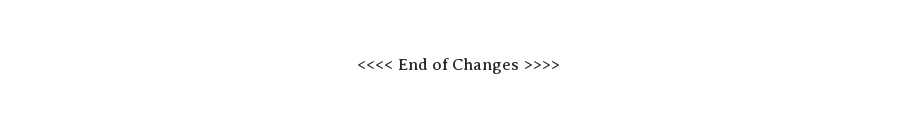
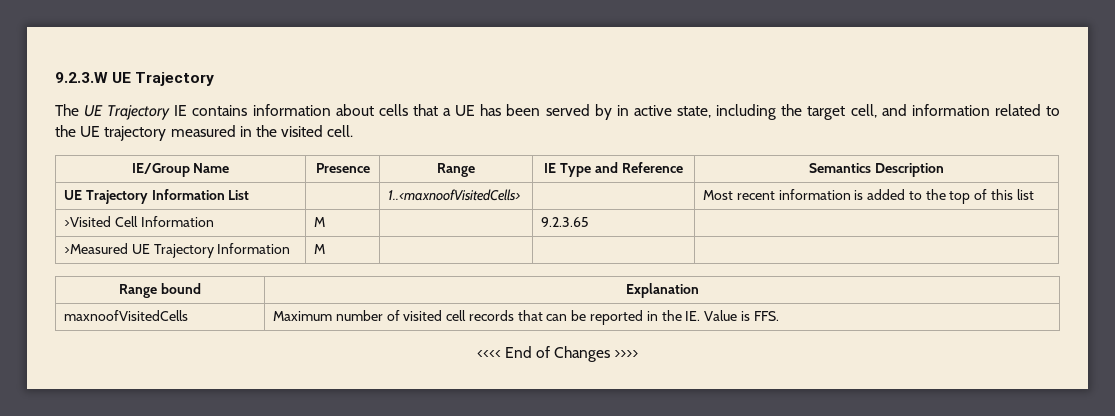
+ 9.2.3.W UE Trajectory
+ The UE Trajectory IE contains information about cells that a UE has been served by in active state, including the target cell, and information related to the UE trajectory measured in the visited cell.
+ IE/Group Name | Presence | Range | IE Type and Reference | Semantics Description
+ UE Trajectory Information List | | 1..<maxnoofVisitedCells> | | Most recent information is added to the top of this list
+ >Visited Cell Information | M | | 9.2.3.65 |
+ >Measured UE Trajectory Information | M | | |
+ Range bound | Explanation
+ maxnoofVisitedCells | Maximum number of visited cell records that can be reported in the IE. Value is FFS.

